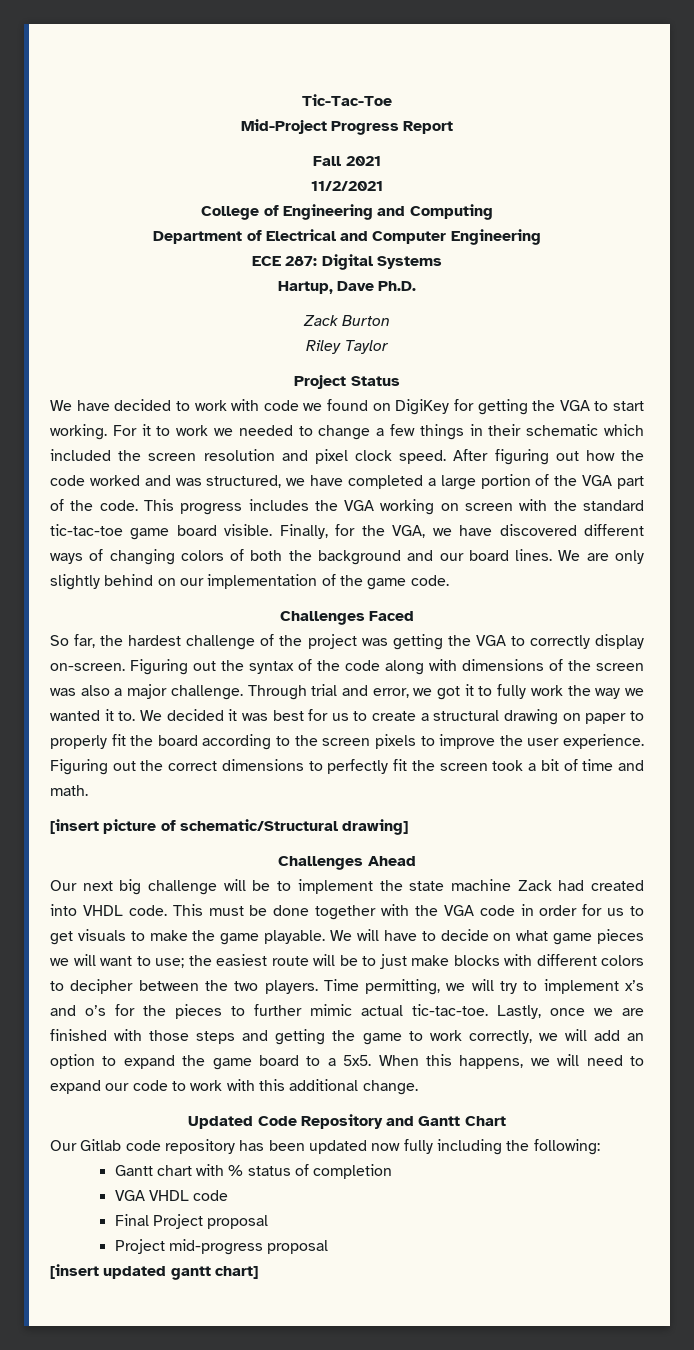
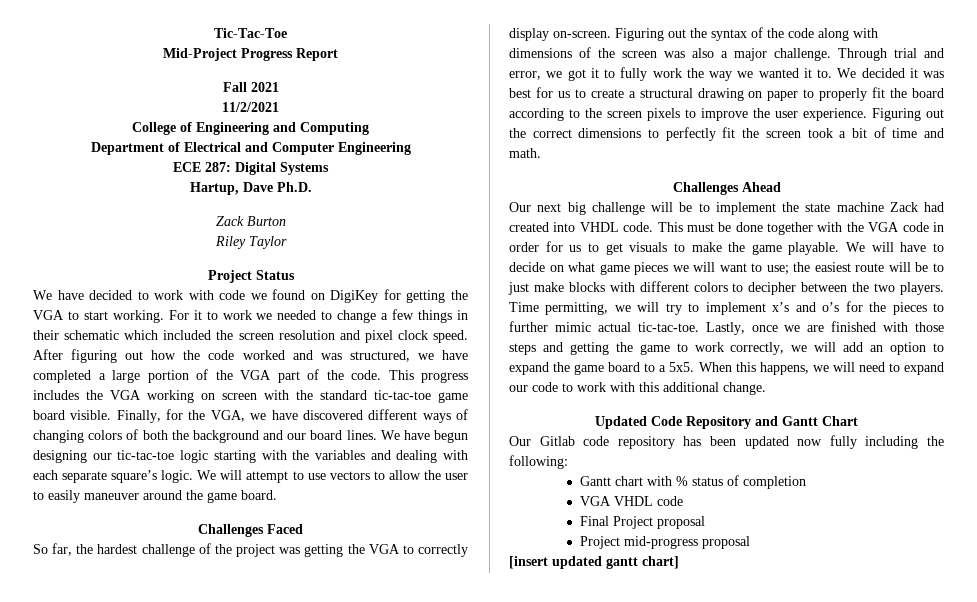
- We are only slightly behind on our implementation of the game code.
+ We have begun designing our tic-tac-toe logic starting with the variables and dealing with each separate square’s logic. We will attempt to use vectors to allow the user to easily maneuver around the game board.
- [insert picture of schematic/Structural drawing]

